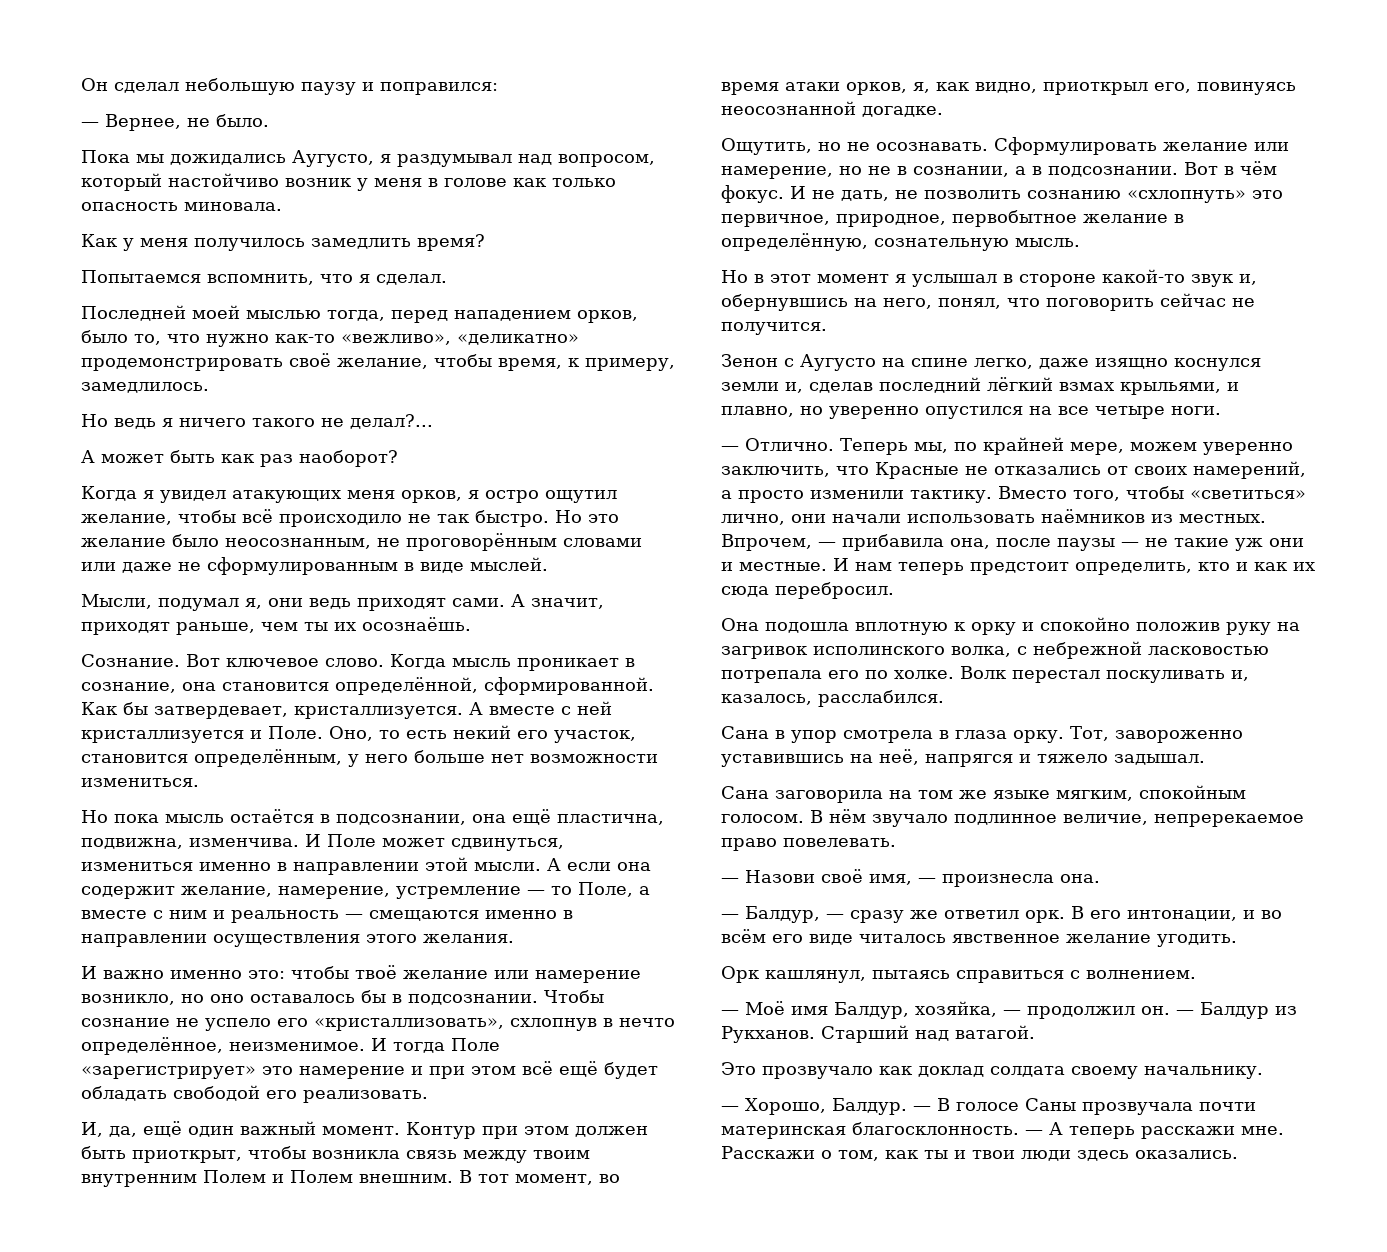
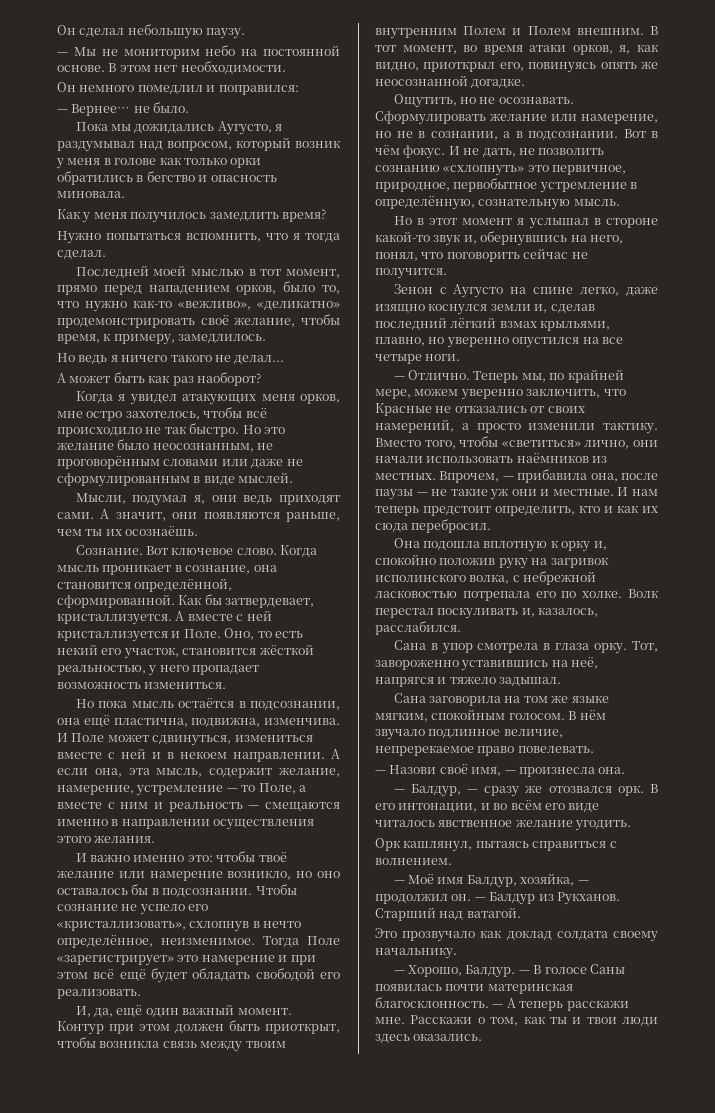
- Он сделал небольшую паузу и поправился:
+ Он сделал небольшую паузу.
+ — Мы не мониторим небо на постоянной основе. В этом нет необходимости.
+ Он немного помедлил и поправился:
- — Вернее, не было.
+ — Вернее… не было.
- Пока мы дожидались Аугусто, я раздумывал над вопросом, который настойчиво возник у меня в голове как только опасность миновала.
+ Пока мы дожидались Аугусто, я раздумывал над вопросом, который возник у меня в голове как только орки обратились в бегство и опасность миновала.
- Попытаемся вспомнить, что я сделал.
+ Нужно попытаться вспомнить, что я тогда сделал.
- Последней моей мыслью тогда, перед нападением орков, было то, что нужно как-то «вежливо», «деликатно» продемонстрировать своё желание, чтобы время, к примеру, замедлилось.
+ Последней моей мыслью в тот момент, прямо перед нападением орков, было то, что нужно как-то «вежливо», «деликатно» продемонстрировать своё желание, чтобы время, к примеру, замедлилось.
- Но ведь я ничего такого не делал?...
+ Но ведь я ничего такого не делал...
- Когда я увидел атакующих меня орков, я остро ощутил желание, чтобы всё происходило не так быстро.
+ Когда я увидел атакующих меня орков, мне остро захотелось, чтобы всё происходило не так быстро.
- А значит, приходят раньше, чем ты их осознаёшь.
+ А значит, они появляются раньше, чем ты их осознаёшь.
- Оно, то есть некий его участок, становится определённым, у него больше нет возможности измениться.
+ Оно, то есть некий его участок, становится жёсткой реальностью, у него пропадает возможность измениться.
- И Поле может сдвинуться, измениться именно в направлении этой мысли. А если она содержит желание, намерение, устремление — то Поле, а вместе с ним и реальность — смещаются именно в направлении осуществления этого желания.
+ И Поле может сдвинуться, измениться вместе с ней и в некоем направлении. А если она, эта мысль, содержит желание, намерение, устремление — то Поле, а вместе с ним и реальность — смещаются именно в направлении осуществления этого желания.
- И тогда Поле «зарегистрирует» это намерение и при этом всё ещё будет обладать свободой его реализовать.
+ Тогда Поле «зарегистрирует» это намерение и при этом всё ещё будет обладать свободой его реализовать.
- В тот момент, во время атаки орков, я, как видно, приоткрыл его, повинуясь неосознанной догадке.
+ В тот момент, во время атаки орков, я, как видно, приоткрыл его, повинуясь опять же неосознанной догадке.
- И не дать, не позволить сознанию «схлопнуть» это первичное, природное, первобытное желание в определённую, сознательную мысль.
+ И не дать, не позволить сознанию «схлопнуть» это первичное, природное, первобытное устремление в определённую, сознательную мысль.
- Зенон с Аугусто на спине легко, даже изящно коснулся земли и, сделав последний лёгкий взмах крыльями, и плавно, но уверенно опустился на все четыре ноги.
+ Зенон с Аугусто на спине легко, даже изящно коснулся земли и, сделав последний лёгкий взмах крыльями, плавно, но уверенно опустился на все четыре ноги.
- Она подошла вплотную к орку и спокойно положив руку на загривок исполинского волка, с небрежной ласковостью потрепала его по холке.
+ Она подошла вплотную к орку и, спокойно положив руку на загривок исполинского волка, с небрежной ласковостью потрепала его по холке.
- — Балдур, — сразу же ответил орк.
+ — Балдур, — сразу же отозвался орк.
- — В голосе Саны прозвучала почти материнская благосклонность.
+ — В голосе Саны появилась почти материнская благосклонность.

